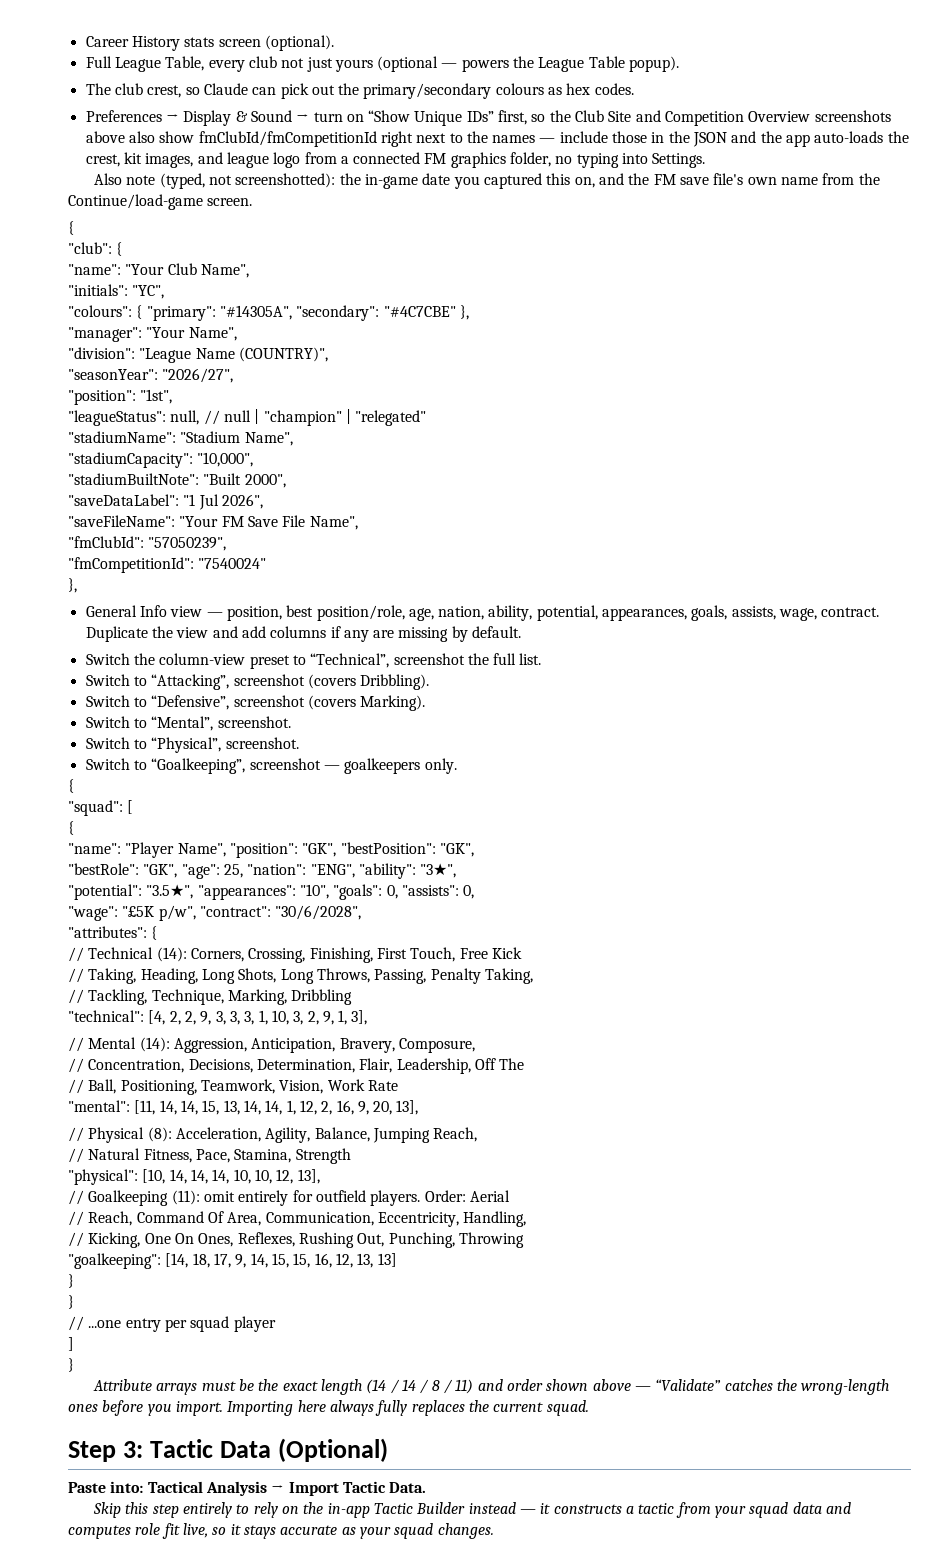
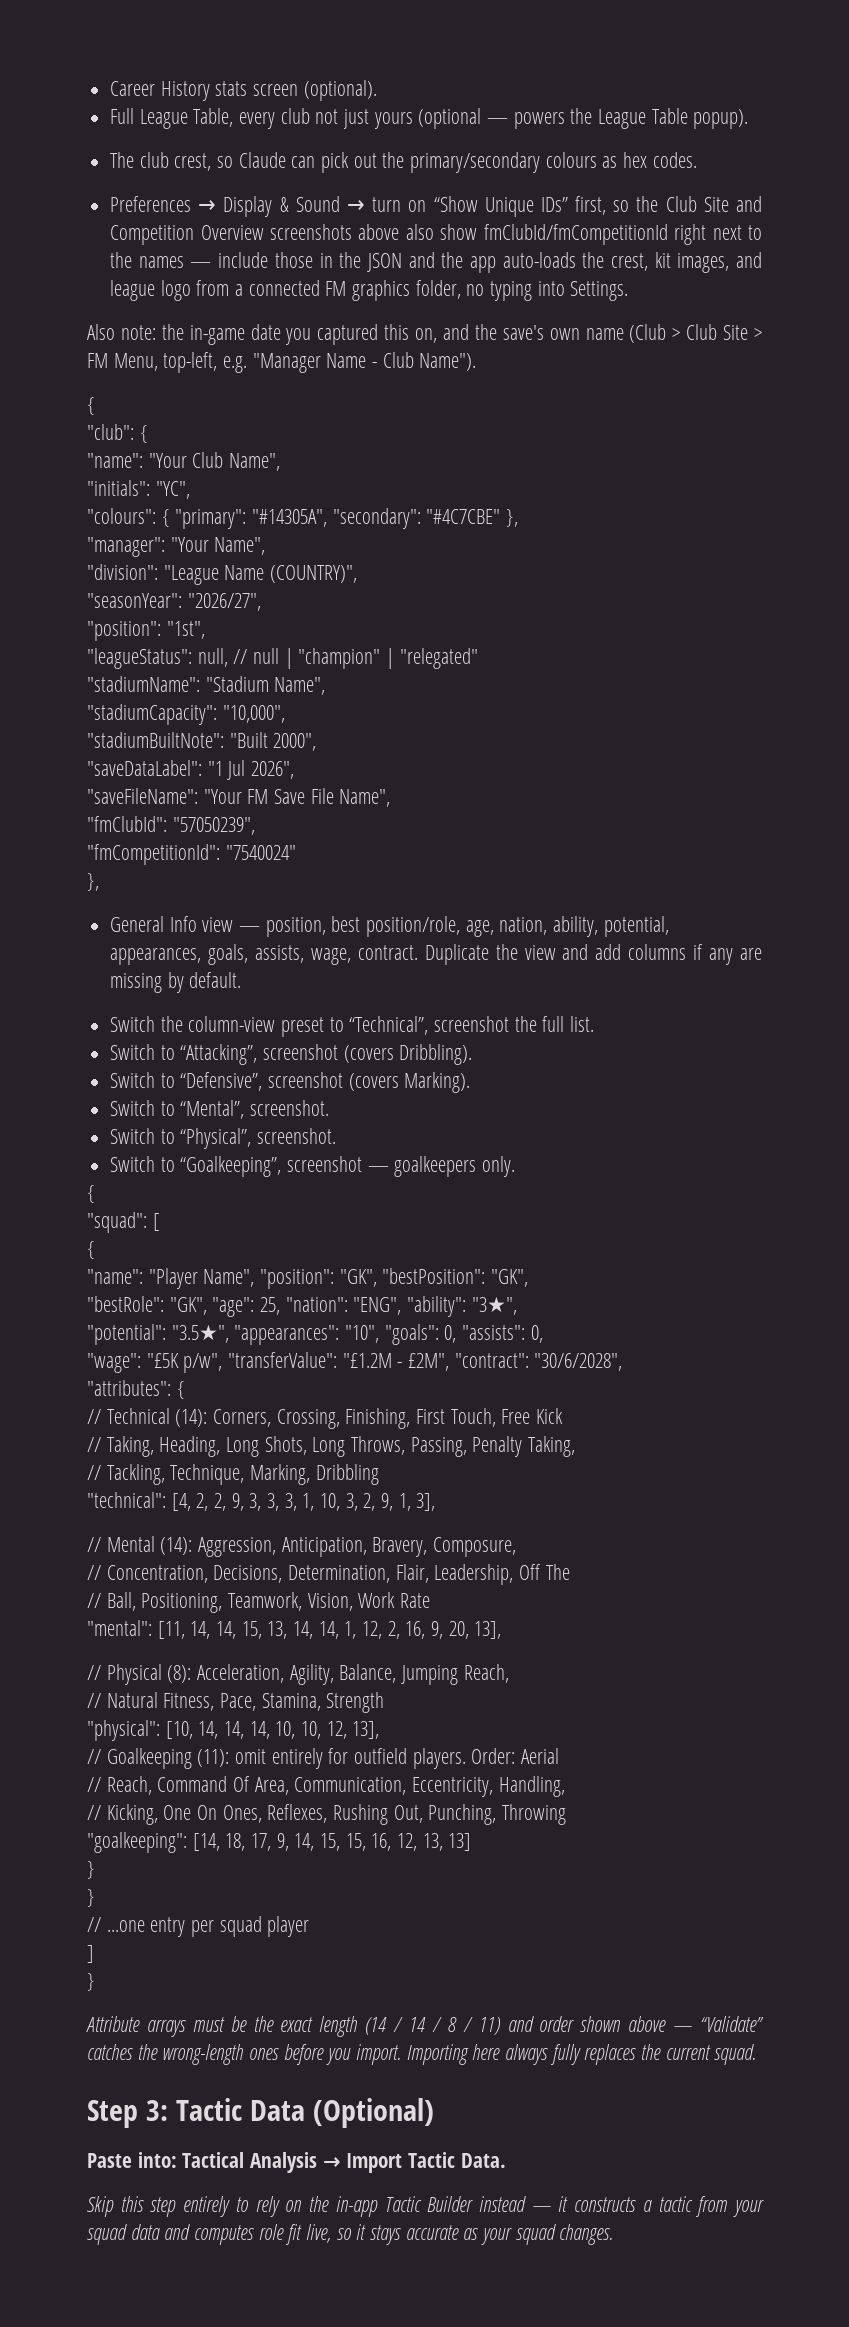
- Also note (typed, not screenshotted): the in-game date you captured this on, and the FM save file's own name from the Continue/load-game screen.
+ Also note: the in-game date you captured this on, and the save's own name (Club > Club Site > FM Menu, top-left, e.g. "Manager Name - Club Name").
- "wage": "£5K p/w", "contract": "30/6/2028",
+ "wage": "£5K p/w", "transferValue": "£1.2M - £2M", "contract": "30/6/2028",

